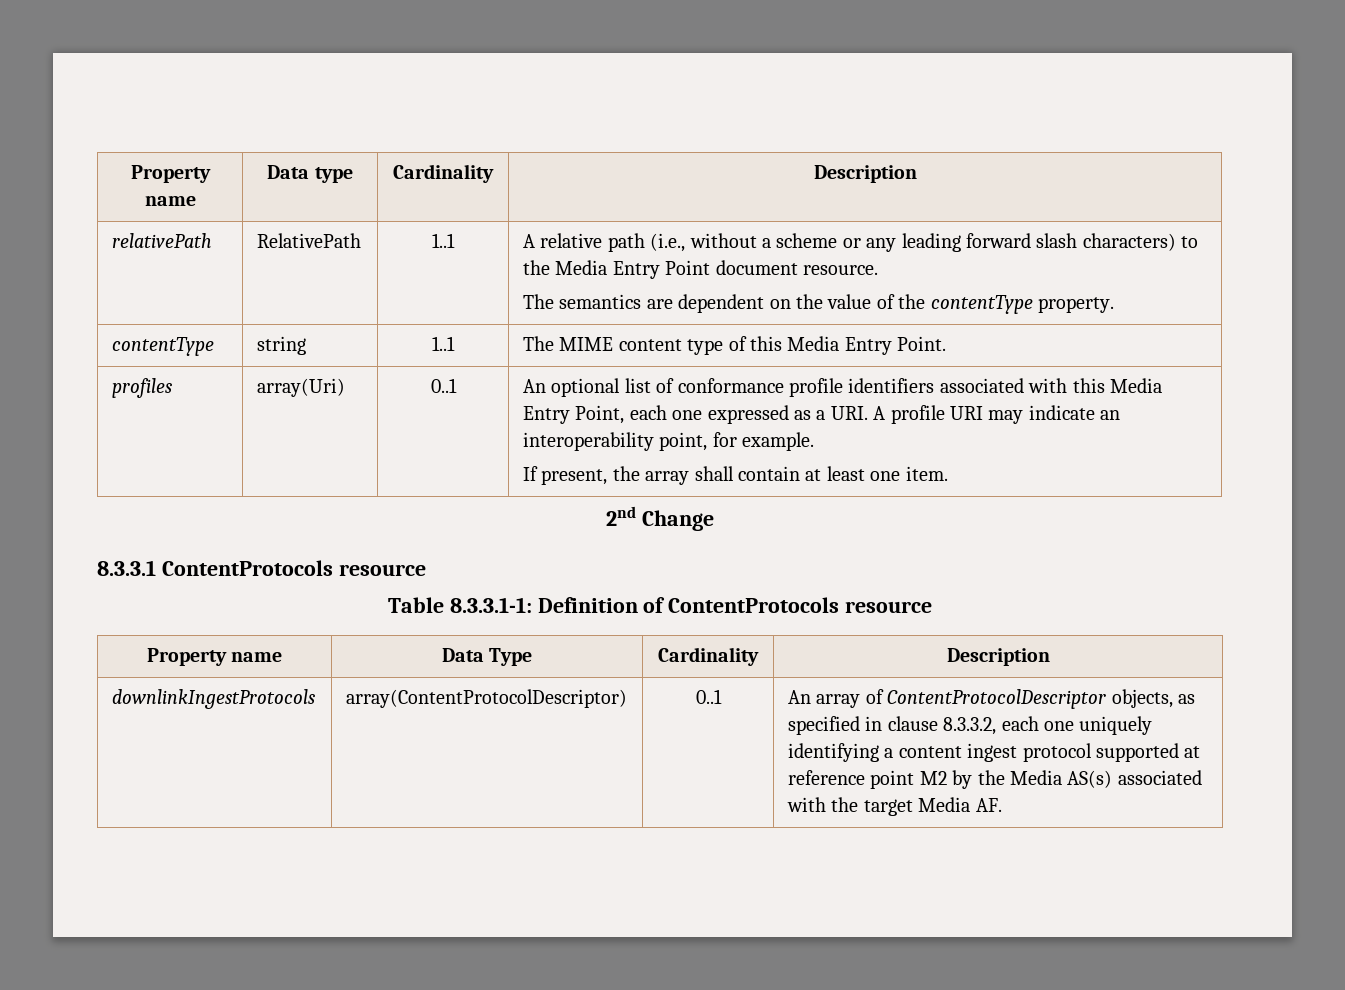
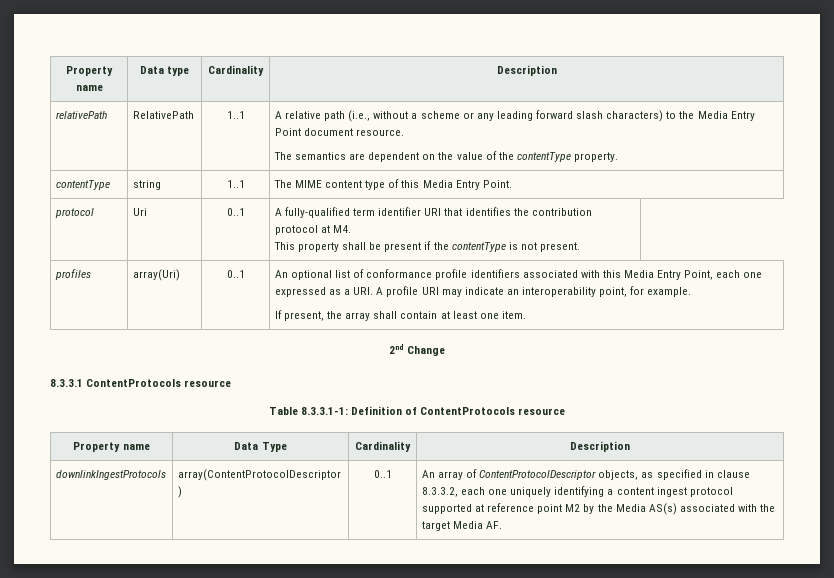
+ protocol | Uri | 0..1 | A fully-qualified term identifier URI that identifies the contribution protocol at M4.
+ This property shall be present if the contentType is not present.

